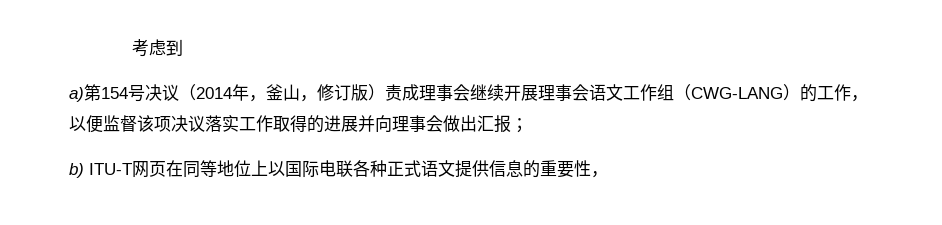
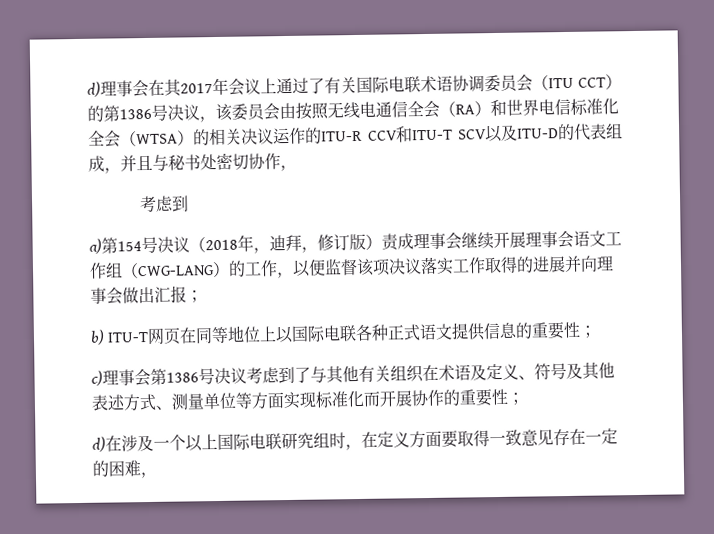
+ d)理事会在其2017年会议上通过了有关国际电联术语协调委员会（ITU CCT）的第1386号决议，该委员会由按照无线电通信全会（RA）和世界电信标准化全会（WTSA）的相关决议运作的ITU-R CCV和ITU-T SCV以及ITU-D的代表组成，并且与秘书处密切协作，
- a)第154号决议（2014年，釜山，修订版）责成理事会继续开展理事会语文工作组（CWG-LANG）的工作，以便监督该项决议落实工作取得的进展并向理事会做出汇报；
+ a)第154号决议（2018年，迪拜，修订版）责成理事会继续开展理事会语文工作组（CWG-LANG）的工作，以便监督该项决议落实工作取得的进展并向理事会做出汇报；
- b) ITU-T网页在同等地位上以国际电联各种正式语文提供信息的重要性，
+ b) ITU-T网页在同等地位上以国际电联各种正式语文提供信息的重要性；
+ c)理事会第1386号决议考虑到了与其他有关组织在术语及定义、符号及其他表述方式、测量单位等方面实现标准化而开展协作的重要性；
+ d)在涉及一个以上国际电联研究组时，在定义方面要取得一致意见存在一定的困难，

